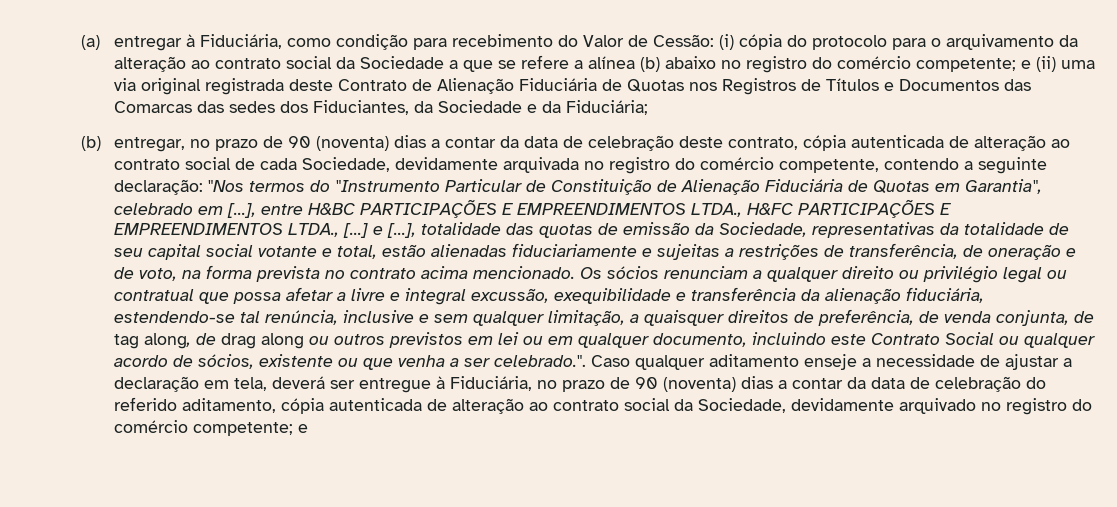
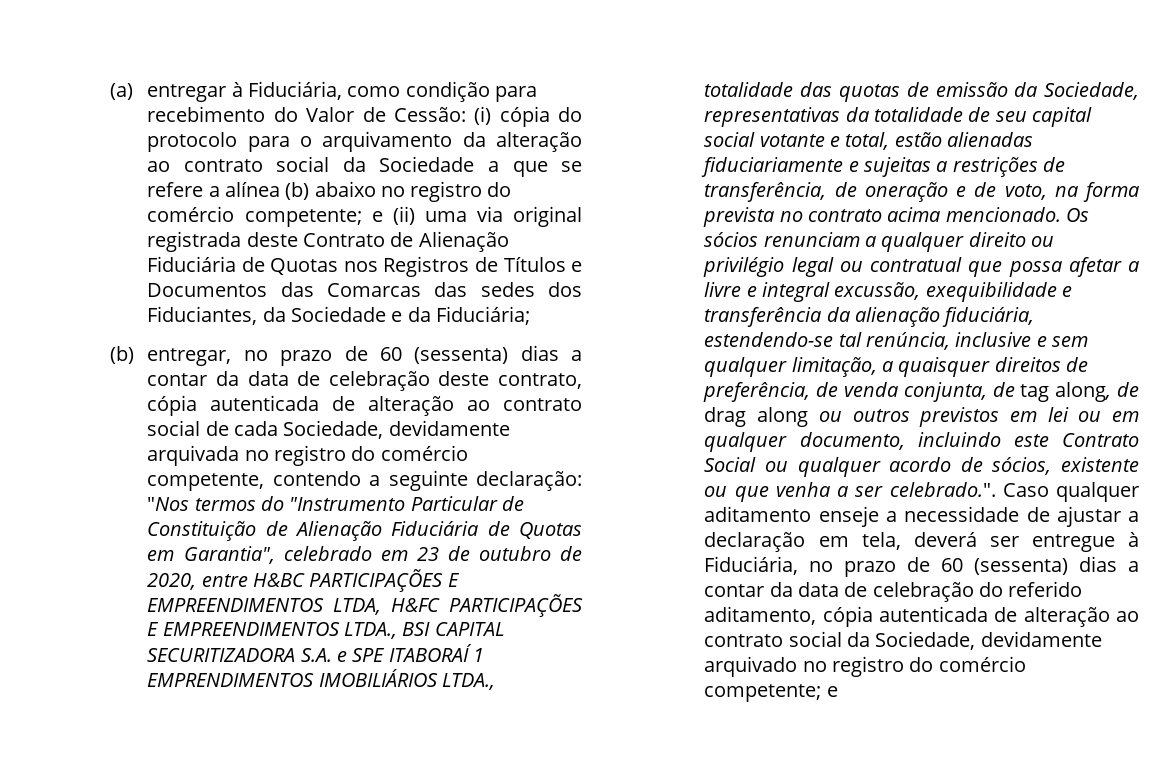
- (b) entregar, no prazo de 90 (noventa) dias a contar da data de celebração deste contrato, cópia autenticada de alteração ao contrato social de cada Sociedade, devidamente arquivada no registro do comércio competente, contendo a seguinte declaração:
+ (b) entregar, no prazo de 60 (sessenta) dias a contar da data de celebração deste contrato, cópia autenticada de alteração ao contrato social de cada Sociedade, devidamente arquivada no registro do comércio competente, contendo a seguinte declaração:
- "Nos termos do "Instrumento Particular de Constituição de Alienação Fiduciária de Quotas em Garantia", celebrado em [...], entre H&BC PARTICIPAÇÕES E EMPREENDIMENTOS LTDA., H&FC PARTICIPAÇÕES E EMPREENDIMENTOS LTDA., [...] e [...], totalidade das quotas de emissão da Sociedade, representativas da totalidade de seu capital social votante e total, estão alienadas fiduciariamente e sujeitas a restrições de transferência, de oneração e de voto, na forma prevista no contrato acima mencionado.
+ "Nos termos do "Instrumento Particular de Constituição de Alienação Fiduciária de Quotas em Garantia", celebrado em 23 de outubro de 2020, entre H&BC PARTICIPAÇÕES E EMPREENDIMENTOS LTDA, H&FC PARTICIPAÇÕES E EMPREENDIMENTOS LTDA., BSI CAPITAL SECURITIZADORA S.A. e SPE ITABORAÍ 1 EMPRENDIMENTOS IMOBILIÁRIOS LTDA., totalidade das quotas de emissão da Sociedade, representativas da totalidade de seu capital social votante e total, estão alienadas fiduciariamente e sujeitas a restrições de transferência, de oneração e de voto, na forma prevista no contrato acima mencionado.
- Os sócios renunciam a qualquer direito ou privilégio legal ou contratual que possa afetar a livre e integral excussão, exequibilidade e transferência da alienação fiduciária, estendendo-se tal renúncia, inclusive e sem qualquer limitação, a quaisquer direitos de preferência, de venda conjunta, de tag along, de drag along ou outros previstos em lei ou em qualquer documento, incluindo este Contrato Social ou qualquer acordo de sócios, existente ou que venha a ser celebrado.". Caso qualquer aditamento enseje a necessidade de ajustar a declaração em tela, deverá ser entregue à Fiduciária, no prazo de 90 (noventa) dias a contar da data de celebração do referido aditamento, cópia autenticada de alteração ao contrato social da Sociedade, devidamente arquivado no registro do comércio competente;
+ Os sócios renunciam a qualquer direito ou privilégio legal ou contratual que possa afetar a livre e integral excussão, exequibilidade e transferência da alienação fiduciária, estendendo-se tal renúncia, inclusive e sem qualquer limitação, a quaisquer direitos de preferência, de venda conjunta, de tag along, de drag along ou outros previstos em lei ou em qualquer documento, incluindo este Contrato Social ou qualquer acordo de sócios, existente ou que venha a ser celebrado.". Caso qualquer aditamento enseje a necessidade de ajustar a declaração em tela, deverá ser entregue à Fiduciária, no prazo de 60 (sessenta) dias a contar da data de celebração do referido aditamento, cópia autenticada de alteração ao contrato social da Sociedade, devidamente arquivado no registro do comércio competente;

